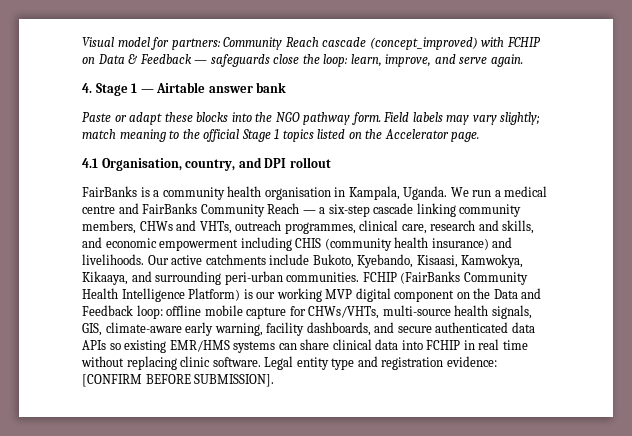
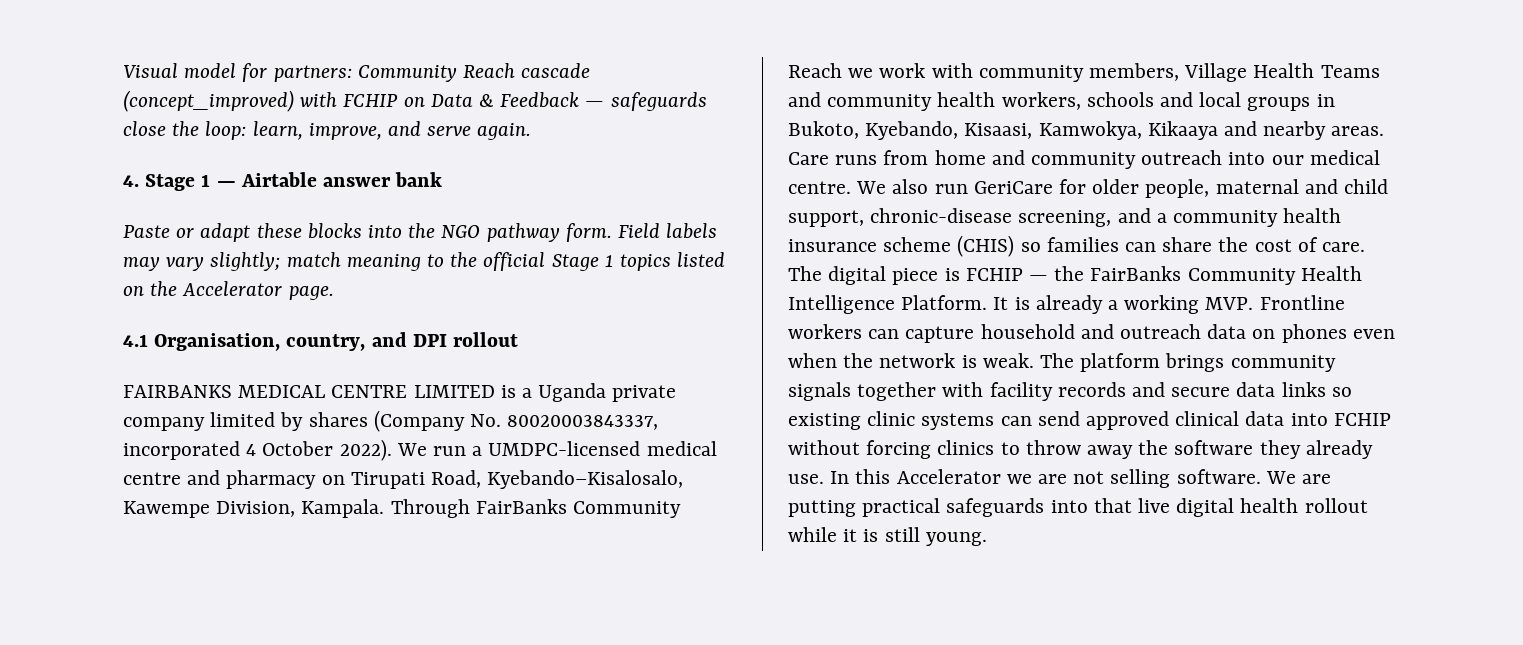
- FairBanks is a community health organisation in Kampala, Uganda.
+ FAIRBANKS MEDICAL CENTRE LIMITED is a Uganda private company limited by shares (Company No. 80020003843337, incorporated 4 October 2022).
- We run a medical centre and FairBanks Community Reach — a six-step cascade linking community members, CHWs and VHTs, outreach programmes, clinical care, research and skills, and economic empowerment including CHIS (community health insurance) and livelihoods. Our active catchments include Bukoto, Kyebando, Kisaasi, Kamwokya, Kikaaya, and surrounding peri-urban communities. FCHIP (FairBanks Community Health Intelligence Platform) is our working MVP digital component on the Data and Feedback loop: offline mobile capture for CHWs/VHTs, multi-source health signals, GIS, climate-aware early warning, facility dashboards, and secure authenticated data APIs so existing EMR/HMS systems can share clinical data into FCHIP in real time without replacing clinic software. Legal entity type and registration evidence: [CONFIRM BEFORE SUBMISSION].
+ We run a UMDPC-licensed medical centre and pharmacy on Tirupati Road, Kyebando–Kisalosalo, Kawempe Division, Kampala. Through FairBanks Community Reach we work with community members, Village Health Teams and community health workers, schools and local groups in Bukoto, Kyebando, Kisaasi, Kamwokya, Kikaaya and nearby areas. Care runs from home and community outreach into our medical centre. We also run GeriCare for older people, maternal and child support, chronic-disease screening, and a community health insurance scheme (CHIS) so families can share the cost of care. The digital piece is FCHIP — the FairBanks Community Health Intelligence Platform. It is already a working MVP. Frontline workers can capture household and outreach data on phones even when the network is weak. The platform brings community signals together with facility records and secure data links so existing clinic systems can send approved clinical data into FCHIP without forcing clinics to throw away the software they already use. In this Accelerator we are not selling software. We are putting practical safeguards into that live digital health rollout while it is still young.

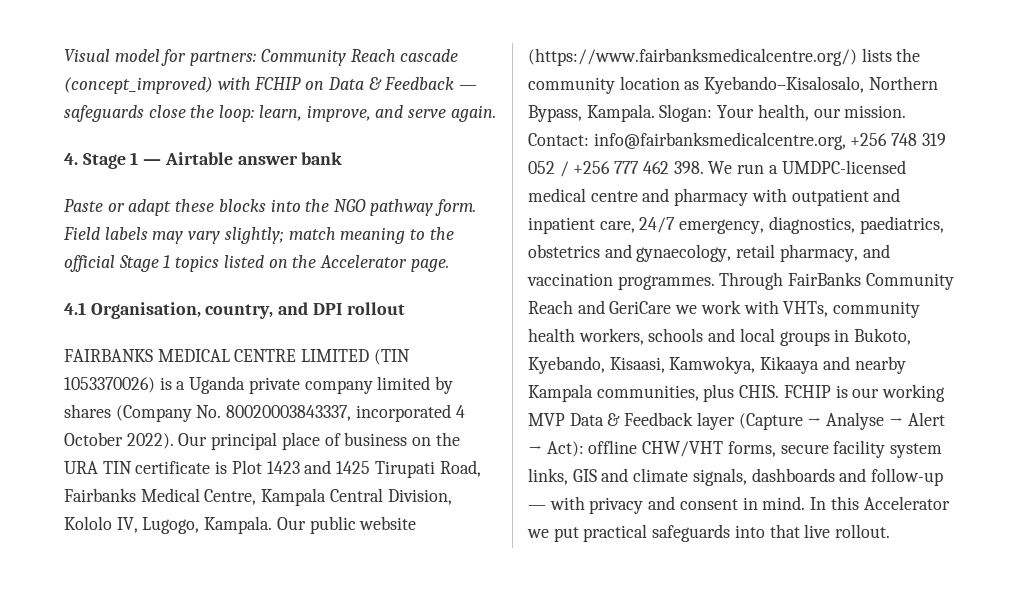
- FAIRBANKS MEDICAL CENTRE LIMITED is a Uganda private company limited by shares (Company No. 80020003843337, incorporated 4 October 2022).
+ FAIRBANKS MEDICAL CENTRE LIMITED (TIN 1053370026) is a Uganda private company limited by shares (Company No. 80020003843337, incorporated 4 October 2022).
- We run a UMDPC-licensed medical centre and pharmacy on Tirupati Road, Kyebando–Kisalosalo, Kawempe Division, Kampala.
+ Our principal place of business on the URA TIN certificate is Plot 1423 and 1425 Tirupati Road, Fairbanks Medical Centre, Kampala Central Division, Kololo IV, Lugogo, Kampala. Our public website (https://www.fairbanksmedicalcentre.org/) lists the community location as Kyebando–Kisalosalo, Northern Bypass, Kampala. Slogan: Your health, our mission. Contact: info@fairbanksmedicalcentre.org, +256 748 319 052 / +256 777 462 398. We run a UMDPC-licensed medical centre and pharmacy with outpatient and inpatient care, 24/7 emergency, diagnostics, paediatrics, obstetrics and gynaecology, retail pharmacy, and vaccination programmes.
- Through FairBanks Community Reach we work with community members, Village Health Teams and community health workers, schools and local groups in Bukoto, Kyebando, Kisaasi, Kamwokya, Kikaaya and nearby areas. Care runs from home and community outreach into our medical centre. We also run GeriCare for older people, maternal and child support, chronic-disease screening, and a community health insurance scheme (CHIS) so families can share the cost of care. The digital piece is FCHIP — the FairBanks Community Health Intelligence Platform. It is already a working MVP. Frontline workers can capture household and outreach data on phones even when the network is weak. The platform brings community signals together with facility records and secure data links so existing clinic systems can send approved clinical data into FCHIP without forcing clinics to throw away the software they already use. In this Accelerator we are not selling software. We are putting practical safeguards into that live digital health rollout while it is still young.
+ Through FairBanks Community Reach and GeriCare we work with VHTs, community health workers, schools and local groups in Bukoto, Kyebando, Kisaasi, Kamwokya, Kikaaya and nearby Kampala communities, plus CHIS. FCHIP is our working MVP Data & Feedback layer (Capture → Analyse → Alert → Act): offline CHW/VHT forms, secure facility system links, GIS and climate signals, dashboards and follow-up — with privacy and consent in mind. In this Accelerator we put practical safeguards into that live rollout.

